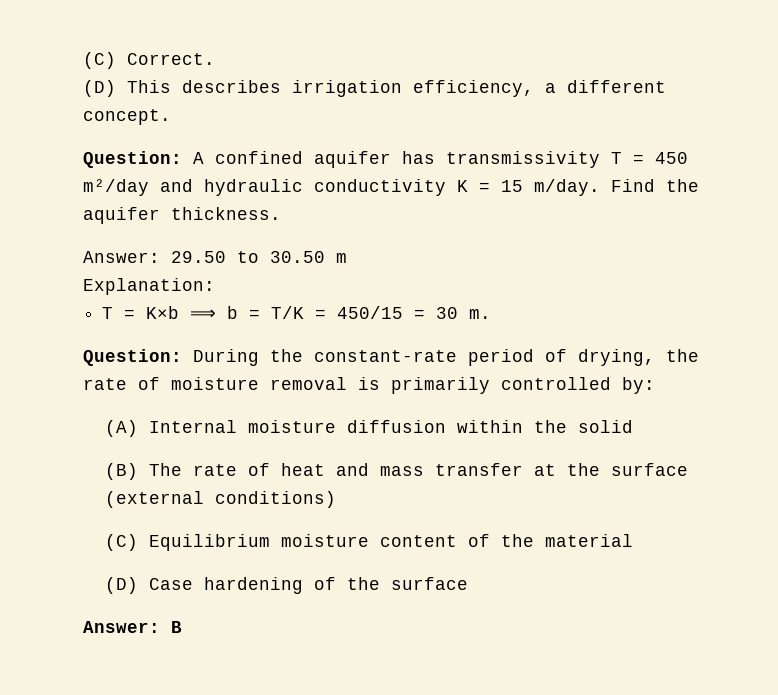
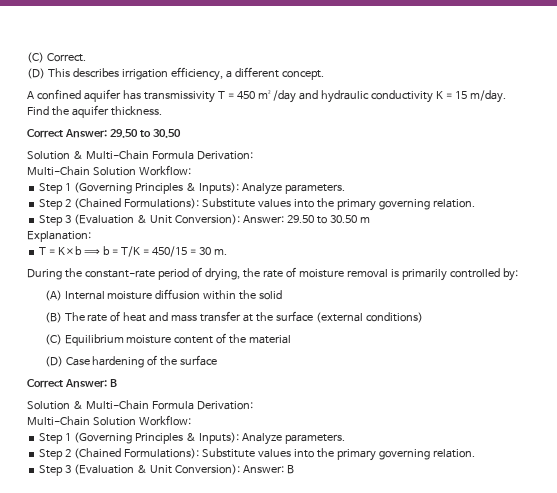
- Question: A confined aquifer has transmissivity T = 450 m²/day and hydraulic conductivity K = 15 m/day.
+ A confined aquifer has transmissivity T = 450 m²/day and hydraulic conductivity K = 15 m/day.
- Answer: 29.50 to 30.50 m
+ Correct Answer: 29.50 to 30.50
+ Solution & Multi-Chain Formula Derivation:
+ Multi-Chain Solution Workflow:
+ Step 1 (Governing Principles & Inputs): Analyze parameters.
+ Step 2 (Chained Formulations): Substitute values into the primary governing relation.
+ Step 3 (Evaluation & Unit Conversion): Answer: 29.50 to 30.50 m
- Question: During the constant-rate period of drying, the rate of moisture removal is primarily controlled by:
+ During the constant-rate period of drying, the rate of moisture removal is primarily controlled by:
- Answer: B
+ Correct Answer: B
+ Solution & Multi-Chain Formula Derivation:
+ Multi-Chain Solution Workflow:
+ Step 1 (Governing Principles & Inputs): Analyze parameters.
+ Step 2 (Chained Formulations): Substitute values into the primary governing relation.
+ Step 3 (Evaluation & Unit Conversion): Answer: B

